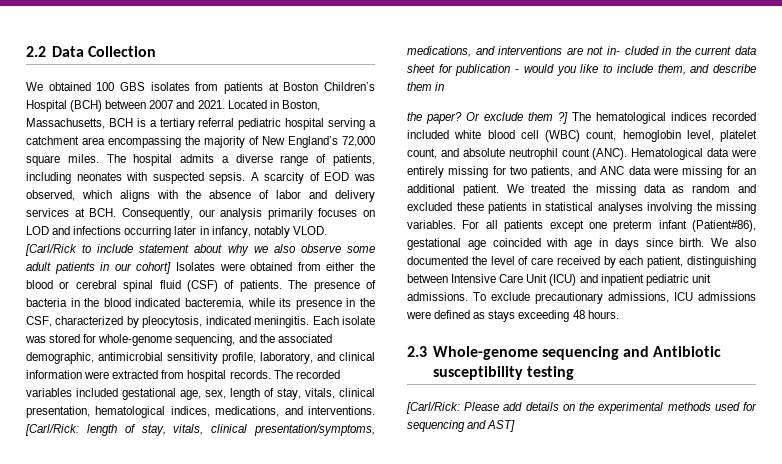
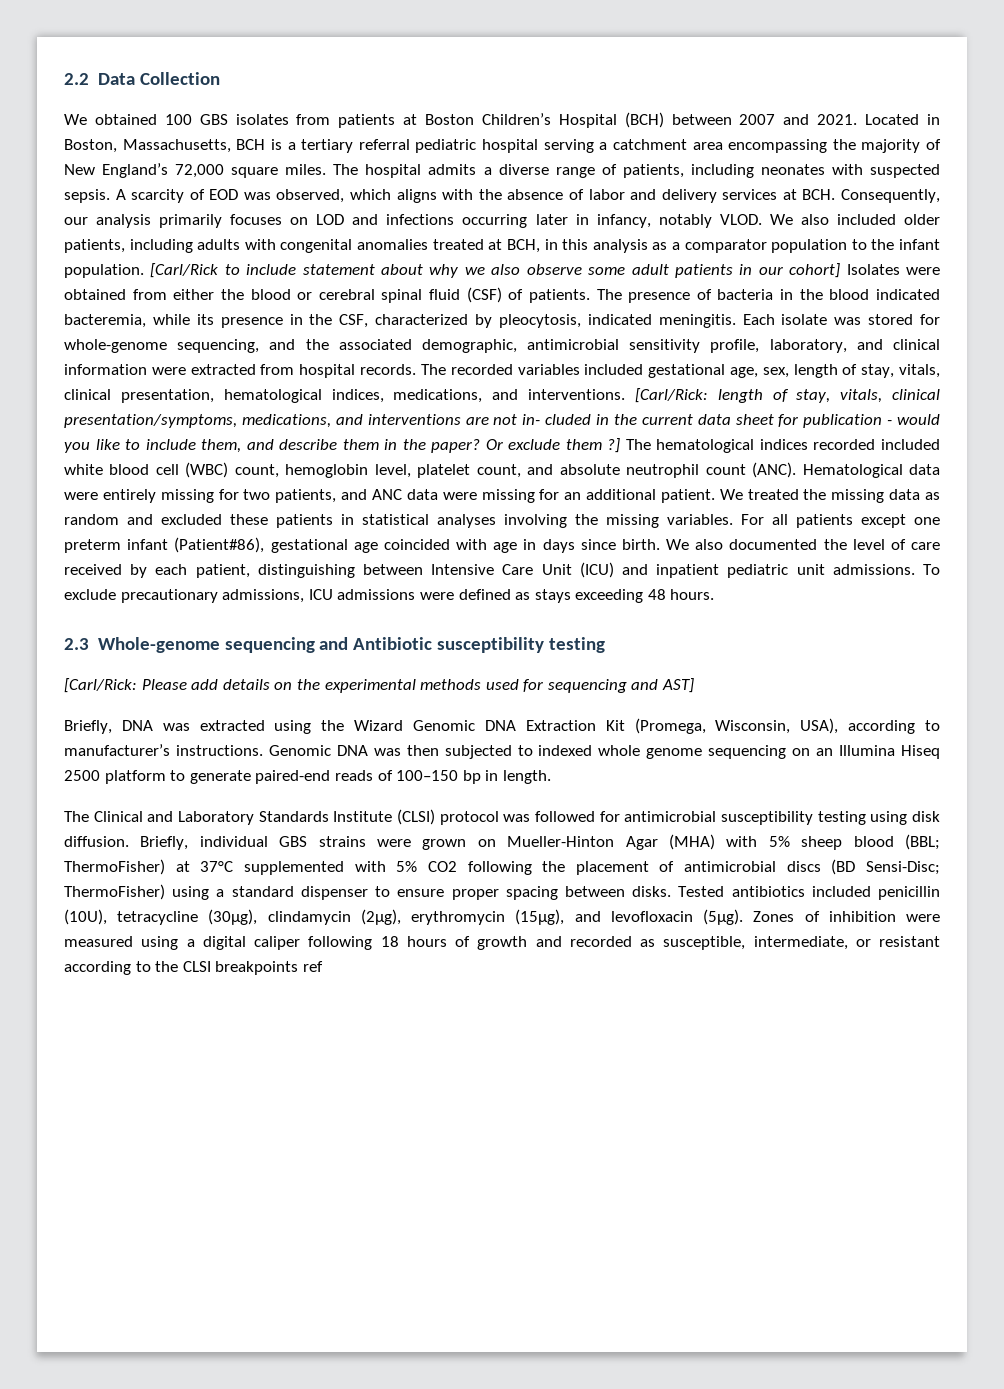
+ We also included older patients, including adults with congenital anomalies treated at BCH, in this analysis as a comparator population to the infant population.
- [Carl/Rick: length of stay, vitals, clinical presentation/symptoms, medications, and interventions are not in- cluded in the current data sheet for publication - would you like to include them, and describe them in
- the paper?
+ [Carl/Rick: length of stay, vitals, clinical presentation/symptoms, medications, and interventions are not in- cluded in the current data sheet for publication - would you like to include them, and describe them in the paper?
+ Briefly, DNA was extracted using the Wizard Genomic DNA Extraction Kit (Promega, Wisconsin, USA), according to manufacturer’s instructions. Genomic DNA was then subjected to indexed whole genome sequencing on an Illumina Hiseq 2500 platform to generate paired-end reads of 100–150 bp in length.
+ The Clinical and Laboratory Standards Institute (CLSI) protocol was followed for antimicrobial susceptibility testing using disk diffusion. Briefly, individual GBS strains were grown on Mueller-Hinton Agar (MHA) with 5% sheep blood (BBL; ThermoFisher) at 37°C supplemented with 5% CO2 following the placement of antimicrobial discs (BD Sensi-Disc; ThermoFisher) using a standard dispenser to ensure proper spacing between disks. Tested antibiotics included penicillin (10U), tetracycline (30μg), clindamycin (2μg), erythromycin (15μg), and levofloxacin (5μg). Zones of inhibition were measured using a digital caliper following 18 hours of growth and recorded as susceptible, intermediate, or resistant according to the CLSI breakpoints ref

